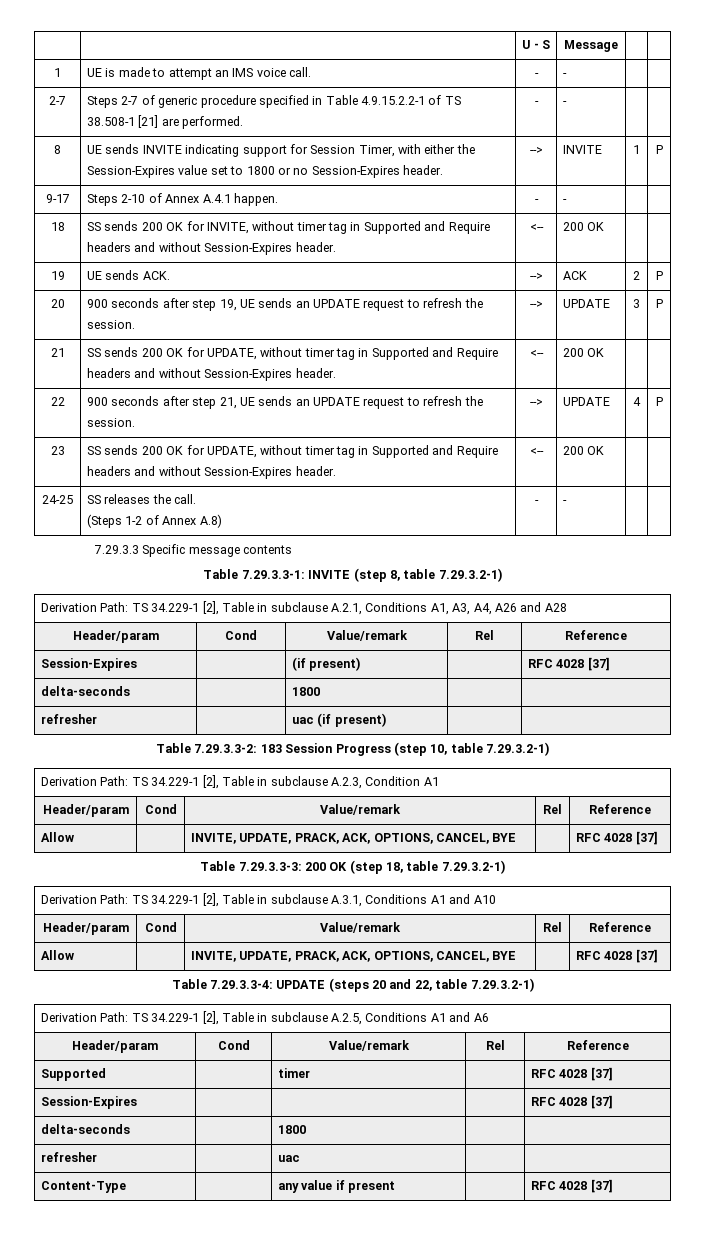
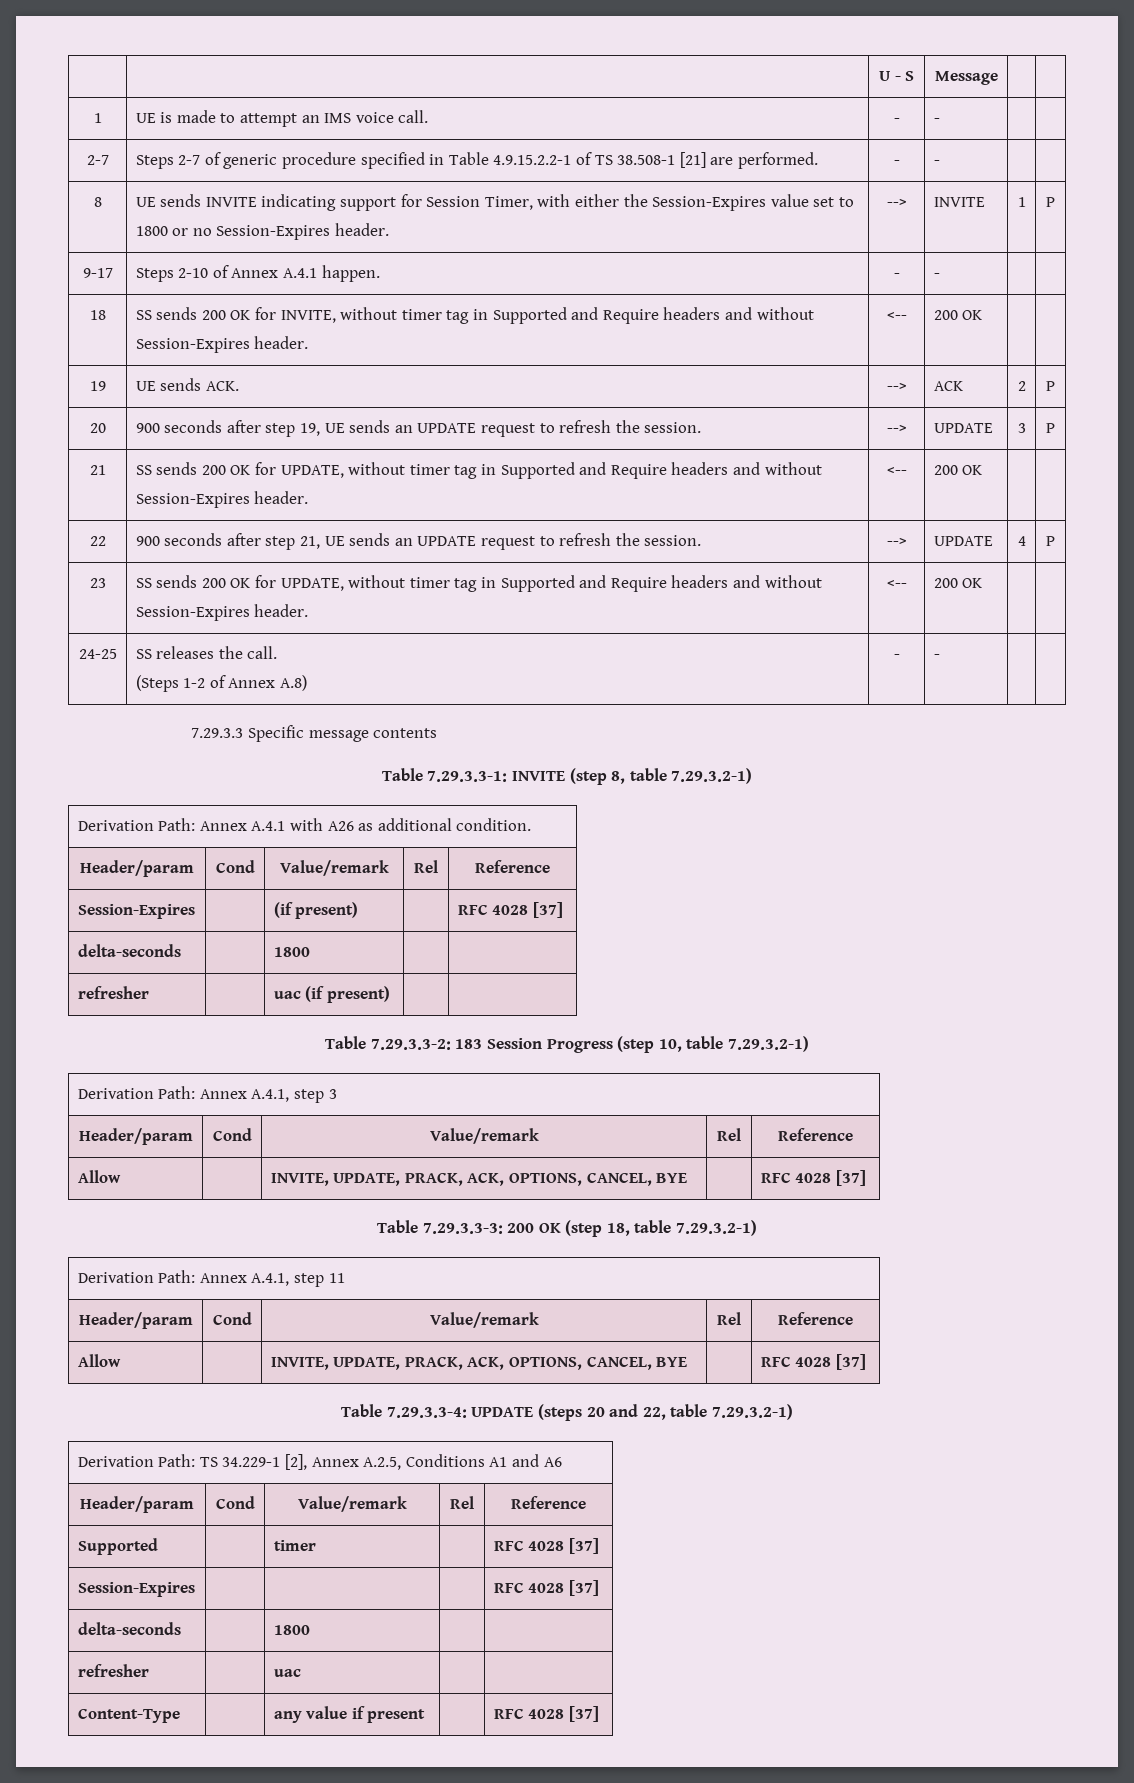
- Derivation Path: TS 34.229-1 [2], Table in subclause A.2.1, Conditions A1, A3, A4, A26 and A28
+ Derivation Path: Annex A.4.1 with A26 as additional condition.
- Derivation Path: TS 34.229-1 [2], Table in subclause A.2.3, Condition A1
+ Derivation Path: Annex A.4.1, step 3
- Derivation Path: TS 34.229-1 [2], Table in subclause A.3.1, Conditions A1 and A10
+ Derivation Path: Annex A.4.1, step 11
- Derivation Path: TS 34.229-1 [2], Table in subclause A.2.5, Conditions A1 and A6
+ Derivation Path: TS 34.229-1 [2], Annex A.2.5, Conditions A1 and A6

